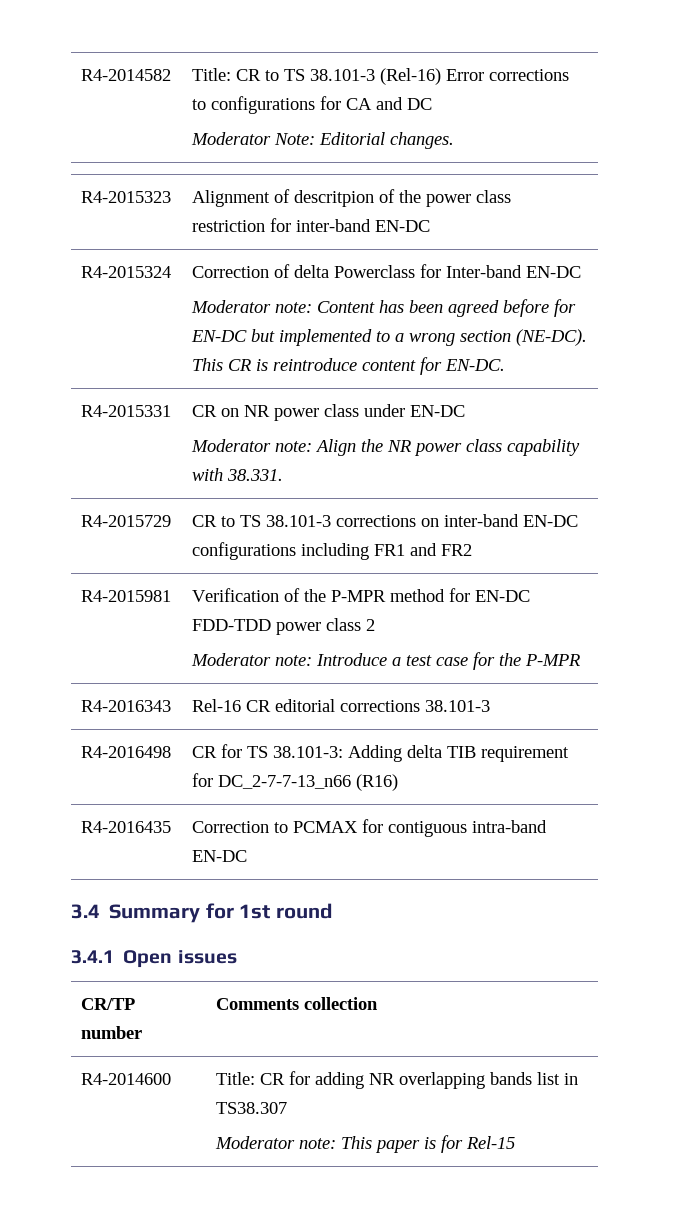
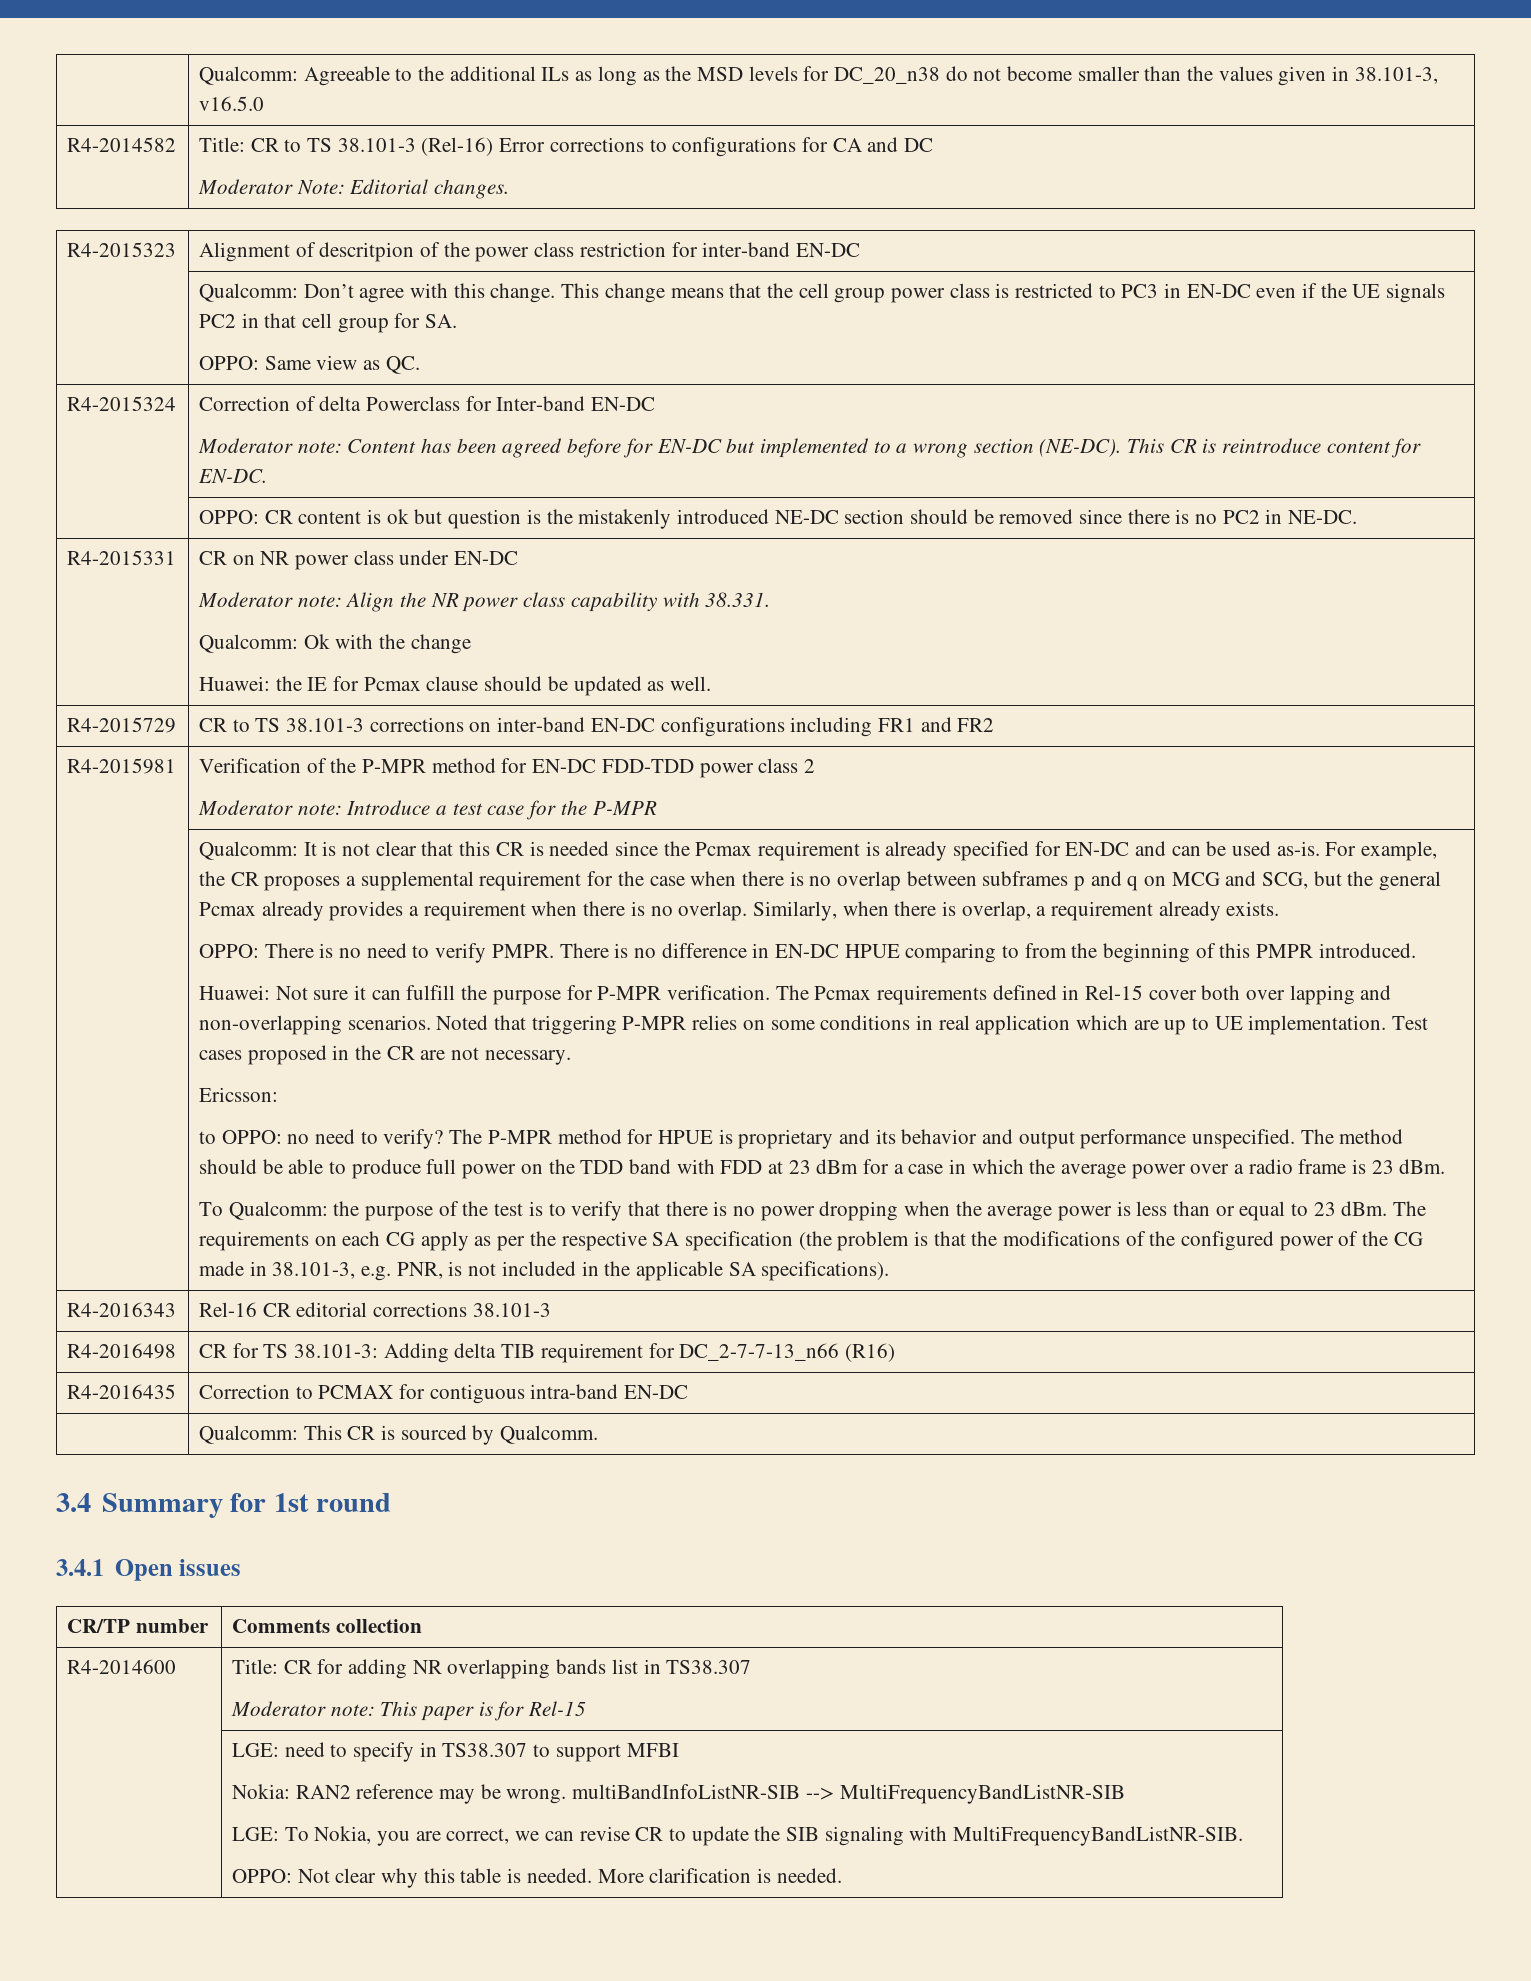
+ | Qualcomm: Agreeable to the additional ILs as long as the MSD levels for DC_20_n38 do not become smaller than the values given in 38.101-3, v16.5.0
+ | Qualcomm: Don’t agree with this change. This change means that the cell group power class is restricted to PC3 in EN-DC even if the UE signals PC2 in that cell group for SA.
+ OPPO: Same view as QC.
+ | OPPO: CR content is ok but question is the mistakenly introduced NE-DC section should be removed since there is no PC2 in NE-DC.
  R4-2015331 | CR on NR power class under EN-DC
  Moderator note: Align the NR power class capability with 38.331.
+ Qualcomm: Ok with the change
+ Huawei: the IE for Pcmax clause should be updated as well.
+ Qualcomm: It is not clear that this CR is needed since the Pcmax requirement is already specified for EN-DC and can be used as-is. For example, the CR proposes a supplemental requirement for the case when there is no overlap between subframes p and q on MCG and SCG, but the general Pcmax already provides a requirement when there is no overlap. Similarly, when there is overlap, a requirement already exists.
+ OPPO: There is no need to verify PMPR. There is no difference in EN-DC HPUE comparing to from the beginning of this PMPR introduced.
+ Huawei: Not sure it can fulfill the purpose for P-MPR verification. The Pcmax requirements defined in Rel-15 cover both over lapping and non-overlapping scenarios. Noted that triggering P-MPR relies on some conditions in real application which are up to UE implementation. Test cases proposed in the CR are not necessary.
+ Ericsson:
+ to OPPO: no need to verify? The P-MPR method for HPUE is proprietary and its behavior and output performance unspecified. The method should be able to produce full power on the TDD band with FDD at 23 dBm for a case in which the average power over a radio frame is 23 dBm.
+ To Qualcomm: the purpose of the test is to verify that there is no power dropping when the average power is less than or equal to 23 dBm. The requirements on each CG apply as per the respective SA specification (the problem is that the modifications of the configured power of the CG made in 38.101-3, e.g. PNR, is not included in the applicable SA specifications).
+ | Qualcomm: This CR is sourced by Qualcomm.
+ LGE: need to specify in TS38.307 to support MFBI
+ Nokia: RAN2 reference may be wrong. multiBandInfoListNR-SIB --> MultiFrequencyBandListNR-SIB
+ LGE: To Nokia, you are correct, we can revise CR to update the SIB signaling with MultiFrequencyBandListNR-SIB.
+ OPPO: Not clear why this table is needed. More clarification is needed.

